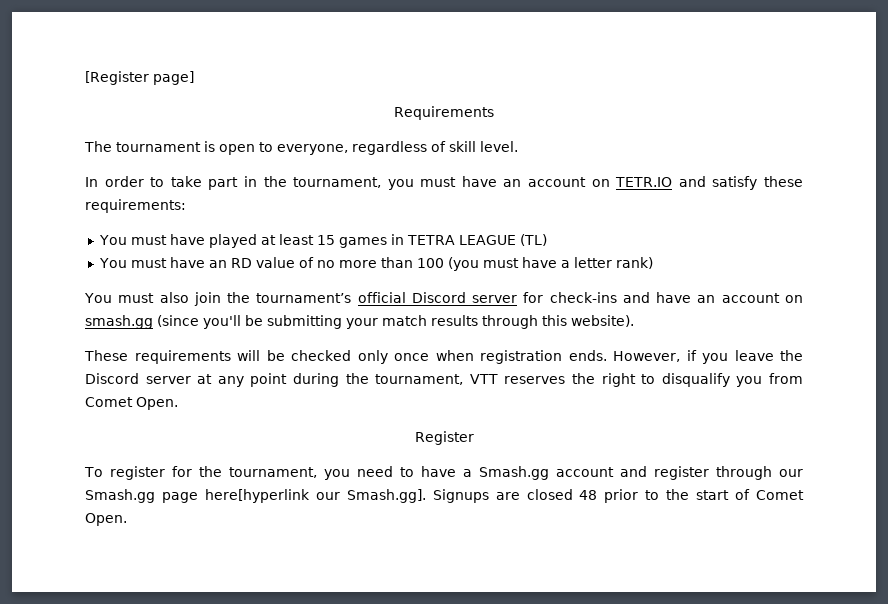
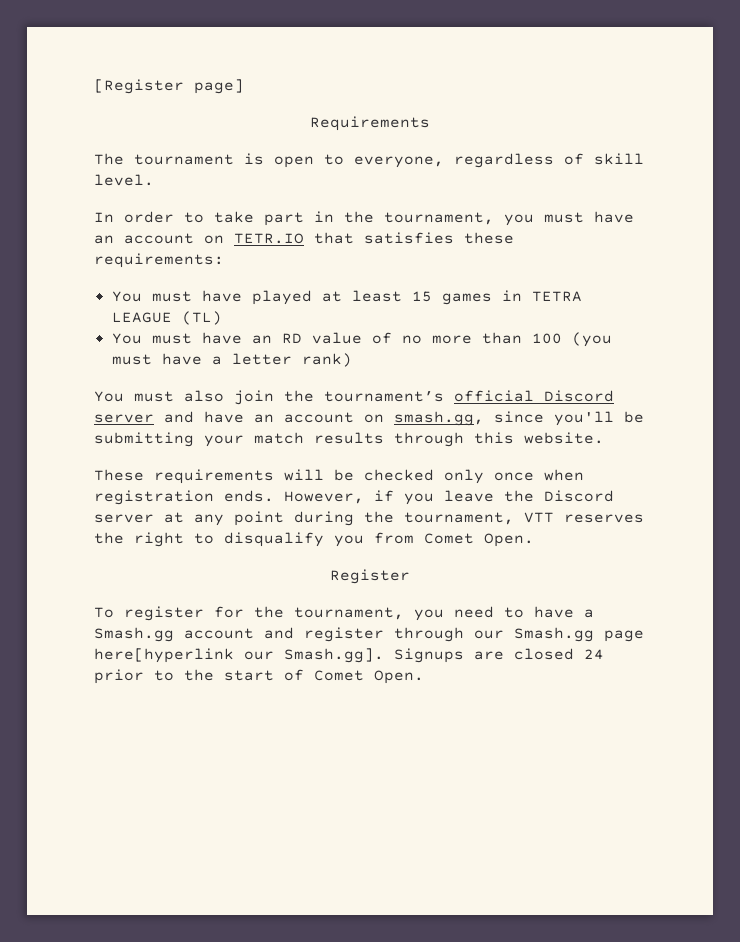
- In order to take part in the tournament, you must have an account on TETR.IO and satisfy these requirements:
+ In order to take part in the tournament, you must have an account on TETR.IO that satisfies these requirements:
- You must also join the tournament’s official Discord server for check-ins and have an account on smash.gg (since you'll be submitting your match results through this website).
+ You must also join the tournament’s official Discord server and have an account on smash.gg, since you'll be submitting your match results through this website.
- To register for the tournament, you need to have a Smash.gg account and register through our Smash.gg page here[hyperlink our Smash.gg]. Signups are closed 48 prior to the start of Comet Open.
+ To register for the tournament, you need to have a Smash.gg account and register through our Smash.gg page here[hyperlink our Smash.gg]. Signups are closed 24 prior to the start of Comet Open.

